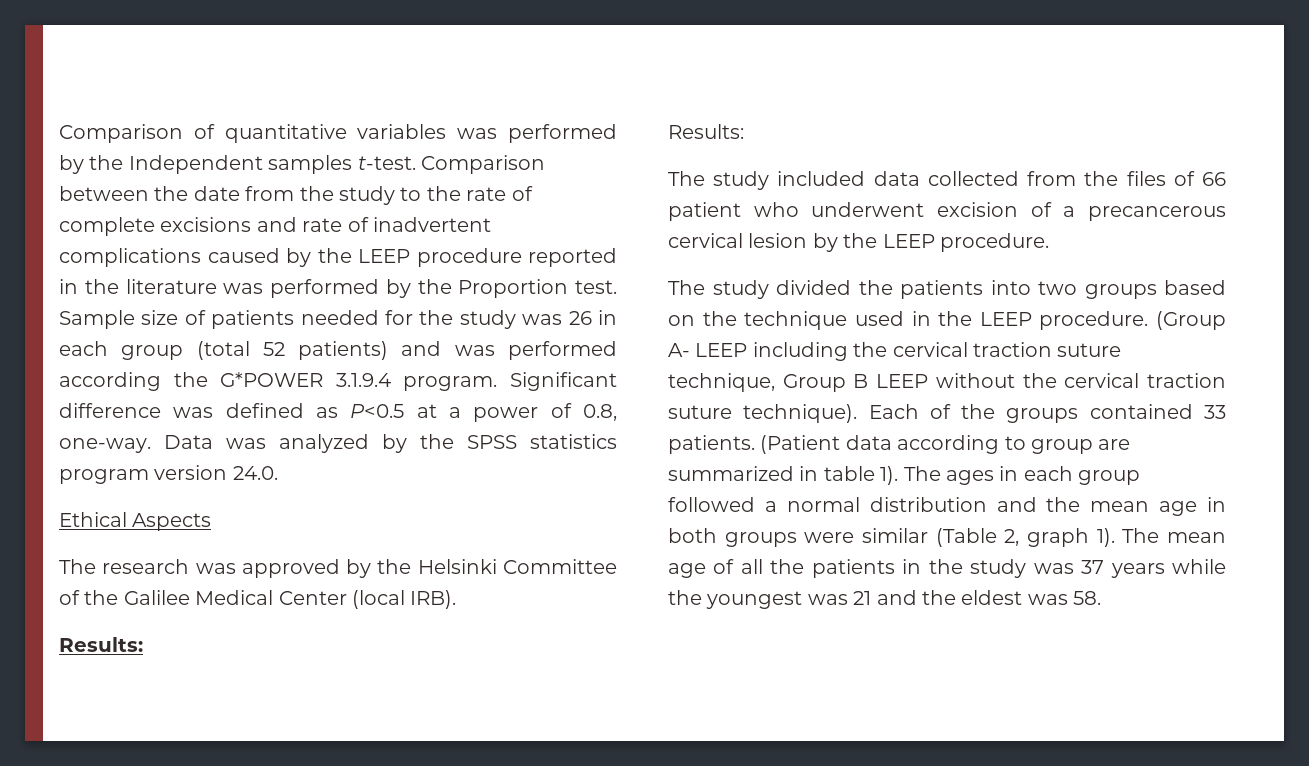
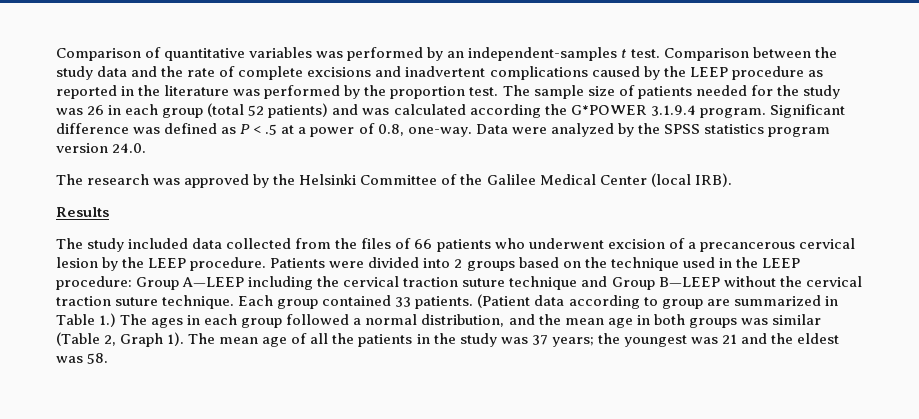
- Comparison of quantitative variables was performed by the Independent samples t-test. Comparison between the date from the study to the rate of complete excisions and rate of inadvertent complications caused by the LEEP procedure reported in the literature was performed by the Proportion test. Sample size of patients needed for the study was 26 in each group (total 52 patients) and was performed according the G*POWER 3.1.9.4 program.
+ Comparison of quantitative variables was performed by an independent-samples t test. Comparison between the study data and the rate of complete excisions and inadvertent complications caused by the LEEP procedure as reported in the literature was performed by the proportion test. The sample size of patients needed for the study was 26 in each group (total 52 patients) and was calculated according the G*POWER 3.1.9.4 program.
- Significant difference was defined as P<0.5 at a power of 0.8, one-way.
+ Significant difference was defined as P < .5 at a power of 0.8, one-way.
- Data was analyzed by the SPSS statistics program version 24.0.
+ Data were analyzed by the SPSS statistics program version 24.0.
- Ethical Aspects
  The research was approved by the Helsinki Committee of the Galilee Medical Center (local IRB).
- Results:
- Results:
+ Results
- The study included data collected from the files of 66 patient who underwent excision of a precancerous cervical lesion by the LEEP procedure.
- The study divided the patients into two groups based on the technique used in the LEEP procedure. (Group A- LEEP including the cervical traction suture technique, Group B LEEP without the cervical traction suture technique). Each of the groups contained 33 patients.
+ The study included data collected from the files of 66 patients who underwent excision of a precancerous cervical lesion by the LEEP procedure. Patients were divided into 2 groups based on the technique used in the LEEP procedure: Group A—LEEP including the cervical traction suture technique and Group B—LEEP without the cervical traction suture technique. Each group contained 33 patients.
- (Patient data according to group are summarized in table 1). The ages in each group followed a normal distribution and the mean age in both groups were similar (Table 2, graph 1).
+ (Patient data according to group are summarized in Table 1.) The ages in each group followed a normal distribution, and the mean age in both groups was similar (Table 2, Graph 1).
- The mean age of all the patients in the study was 37 years while the youngest was 21 and the eldest was 58.
+ The mean age of all the patients in the study was 37 years; the youngest was 21 and the eldest was 58.

